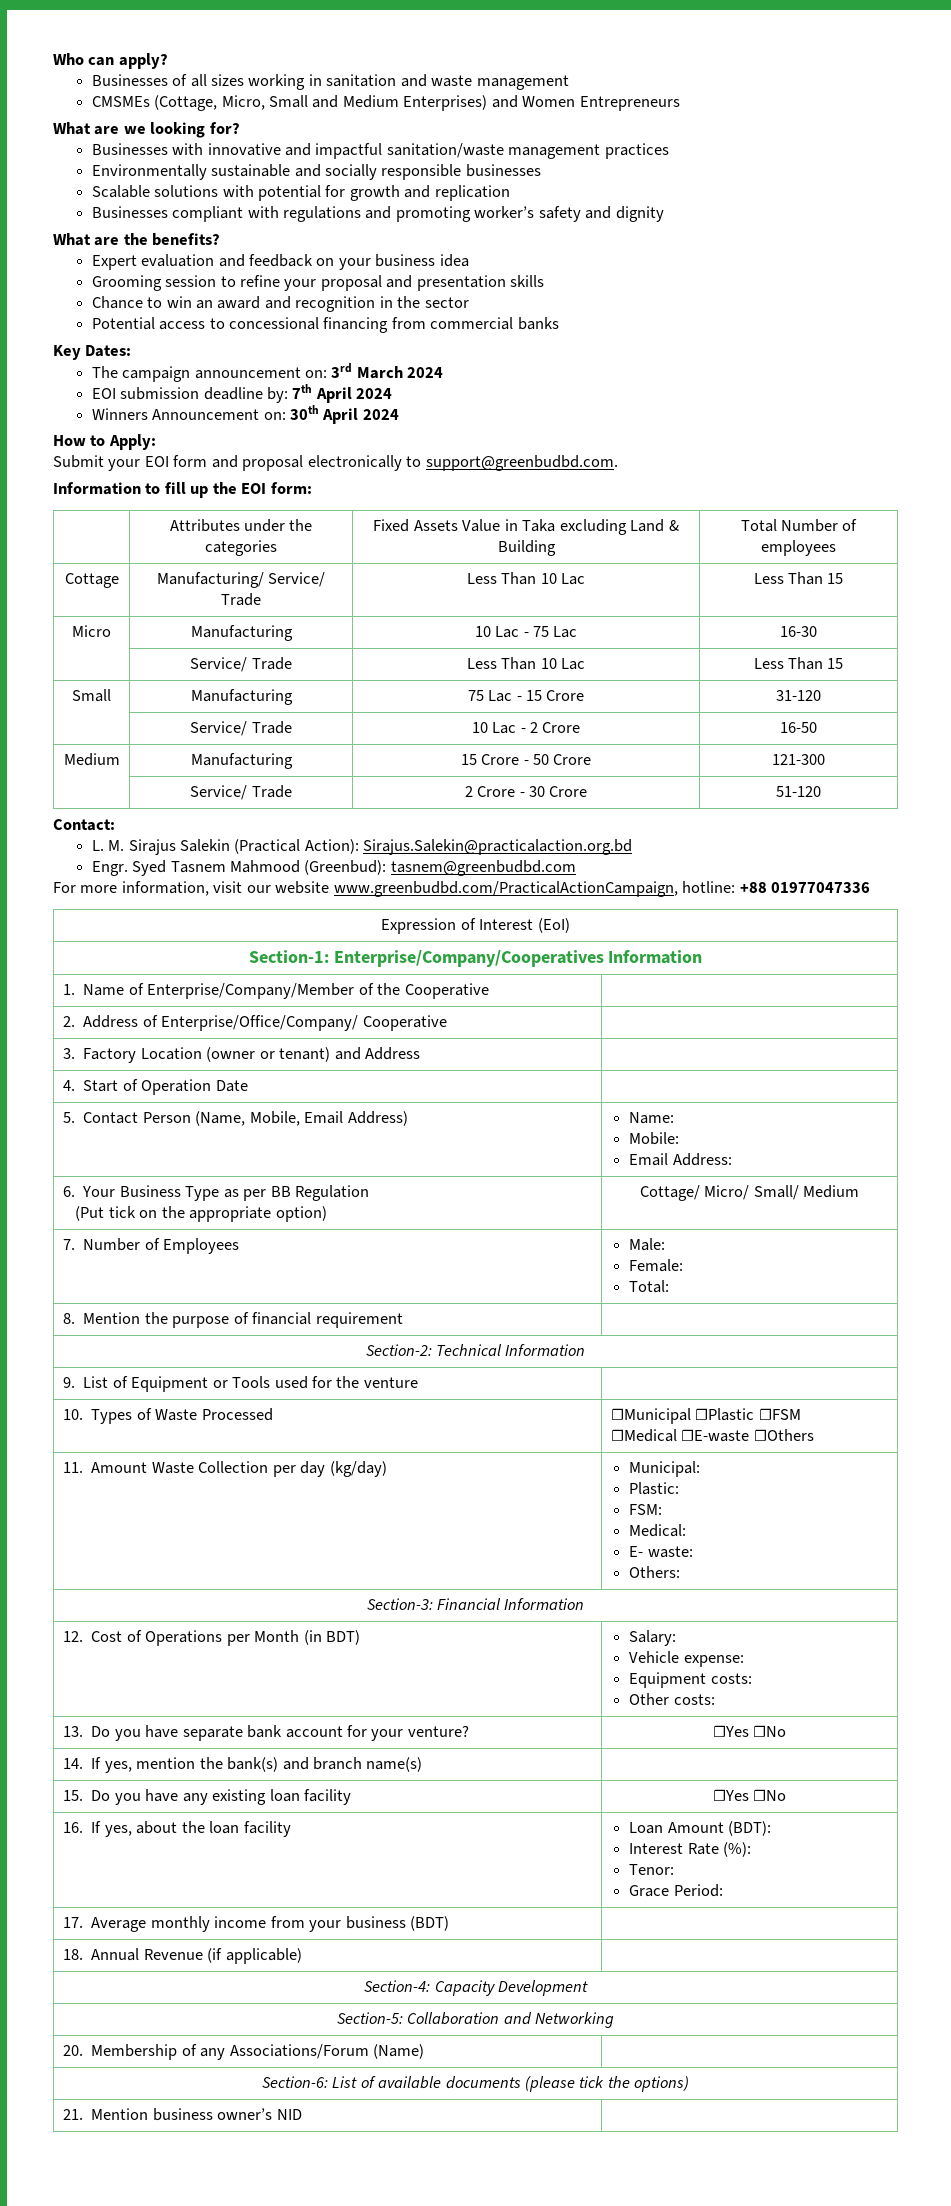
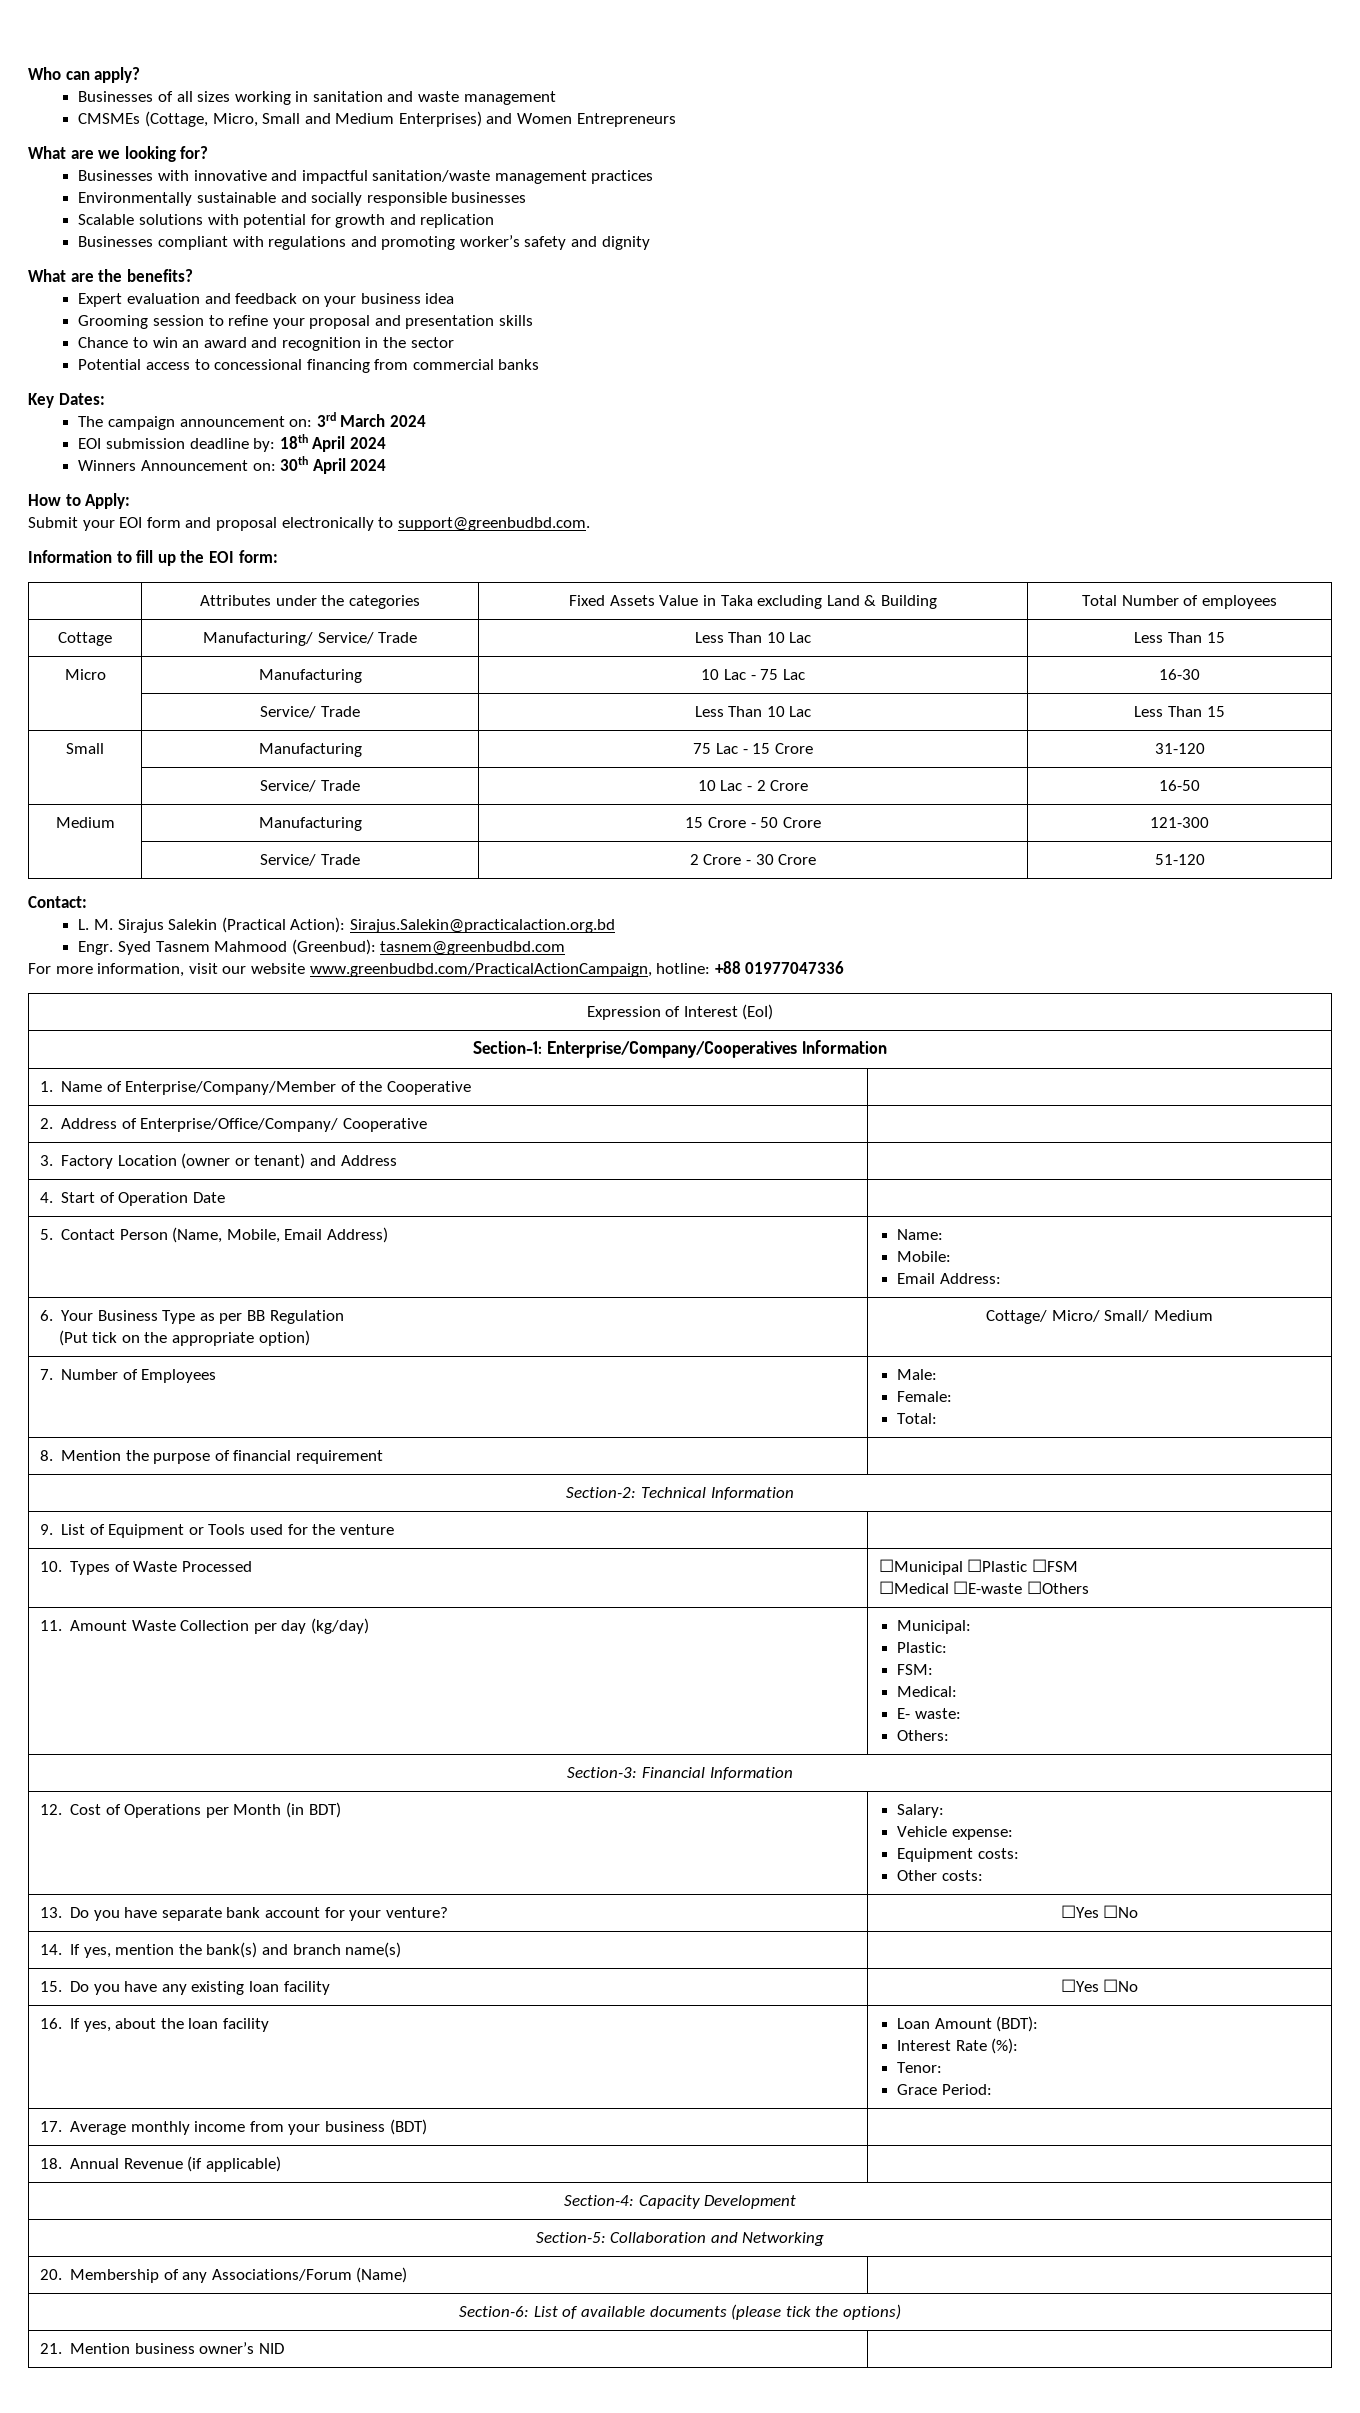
- EOI submission deadline by: 7th April 2024
+ EOI submission deadline by: 18th April 2024

